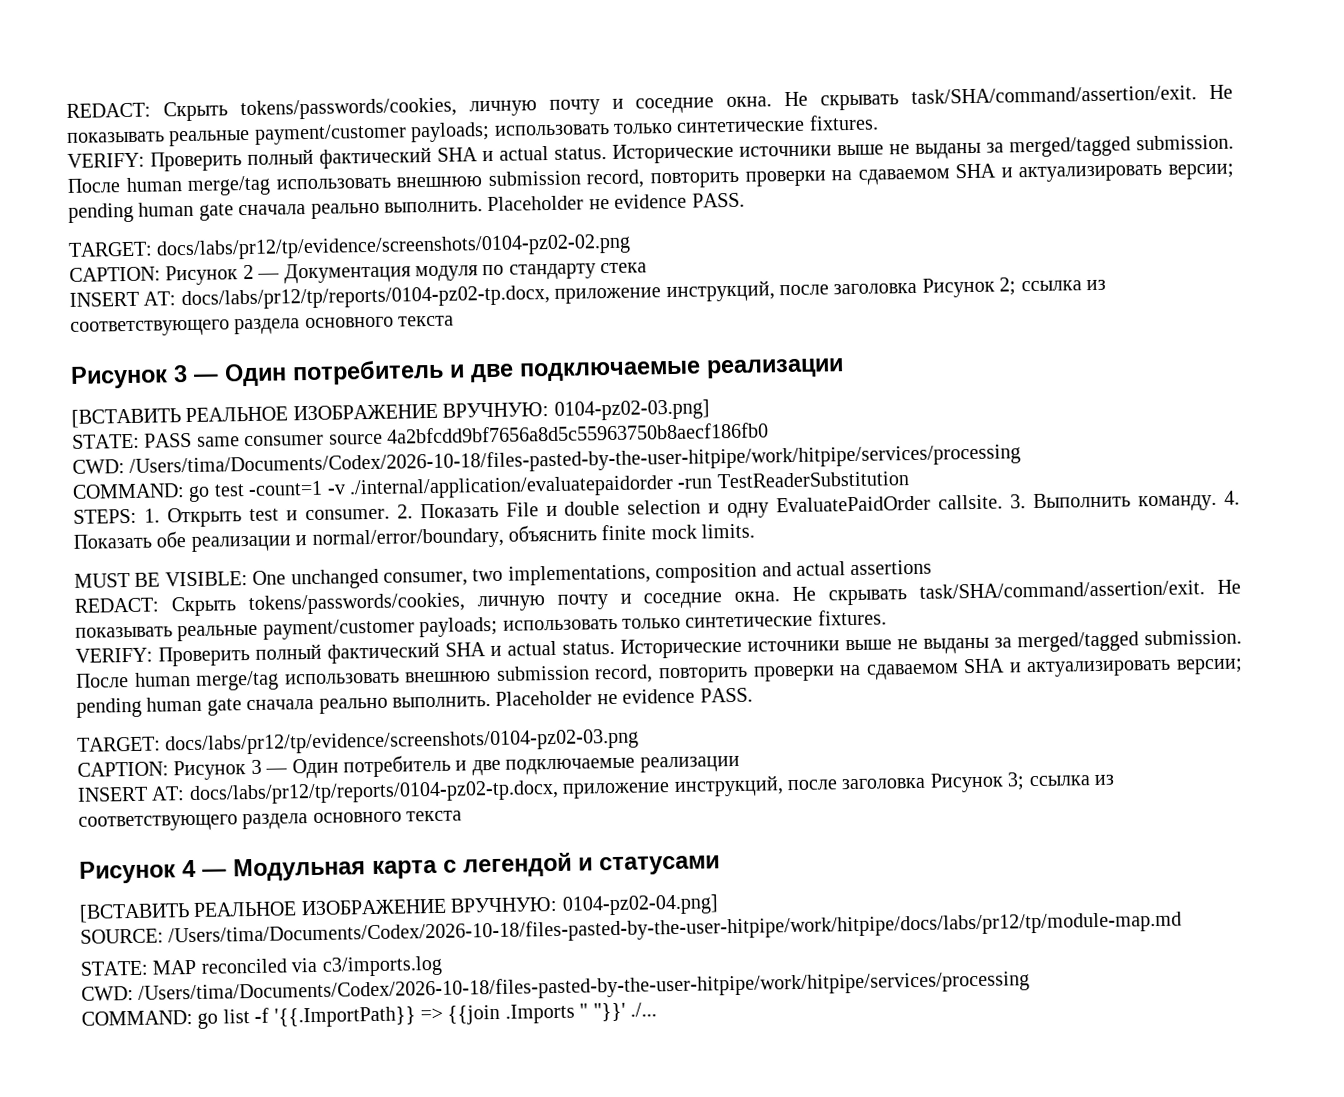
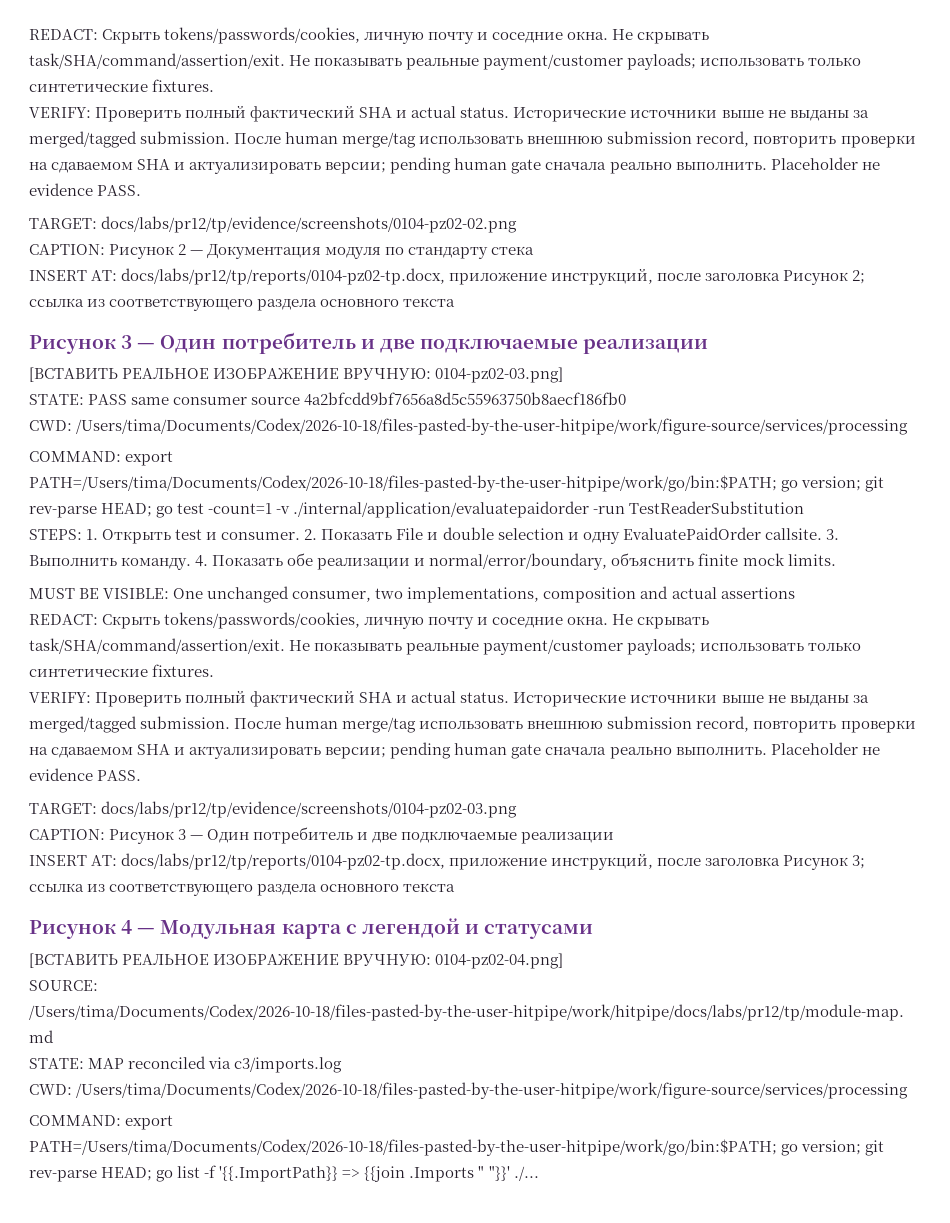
  STATE: PASS same consumer source 4a2bfcdd9bf7656a8d5c55963750b8aecf186fb0
- CWD: /Users/tima/Documents/Codex/2026-10-18/files-pasted-by-the-user-hitpipe/work/hitpipe/services/processing
- COMMAND: go test -count=1 -v ./internal/application/evaluatepaidorder -run TestReaderSubstitution
+ CWD: /Users/tima/Documents/Codex/2026-10-18/files-pasted-by-the-user-hitpipe/work/figure-source/services/processing
+ COMMAND: export PATH=/Users/tima/Documents/Codex/2026-10-18/files-pasted-by-the-user-hitpipe/work/go/bin:$PATH; go version; git rev-parse HEAD; go test -count=1 -v ./internal/application/evaluatepaidorder -run TestReaderSubstitution
  STATE: MAP reconciled via c3/imports.log
- CWD: /Users/tima/Documents/Codex/2026-10-18/files-pasted-by-the-user-hitpipe/work/hitpipe/services/processing
- COMMAND: go list -f '{{.ImportPath}} => {{join .Imports " "}}' ./...
+ CWD: /Users/tima/Documents/Codex/2026-10-18/files-pasted-by-the-user-hitpipe/work/figure-source/services/processing
+ COMMAND: export PATH=/Users/tima/Documents/Codex/2026-10-18/files-pasted-by-the-user-hitpipe/work/go/bin:$PATH; go version; git rev-parse HEAD; go list -f '{{.ImportPath}} => {{join .Imports " "}}' ./...

